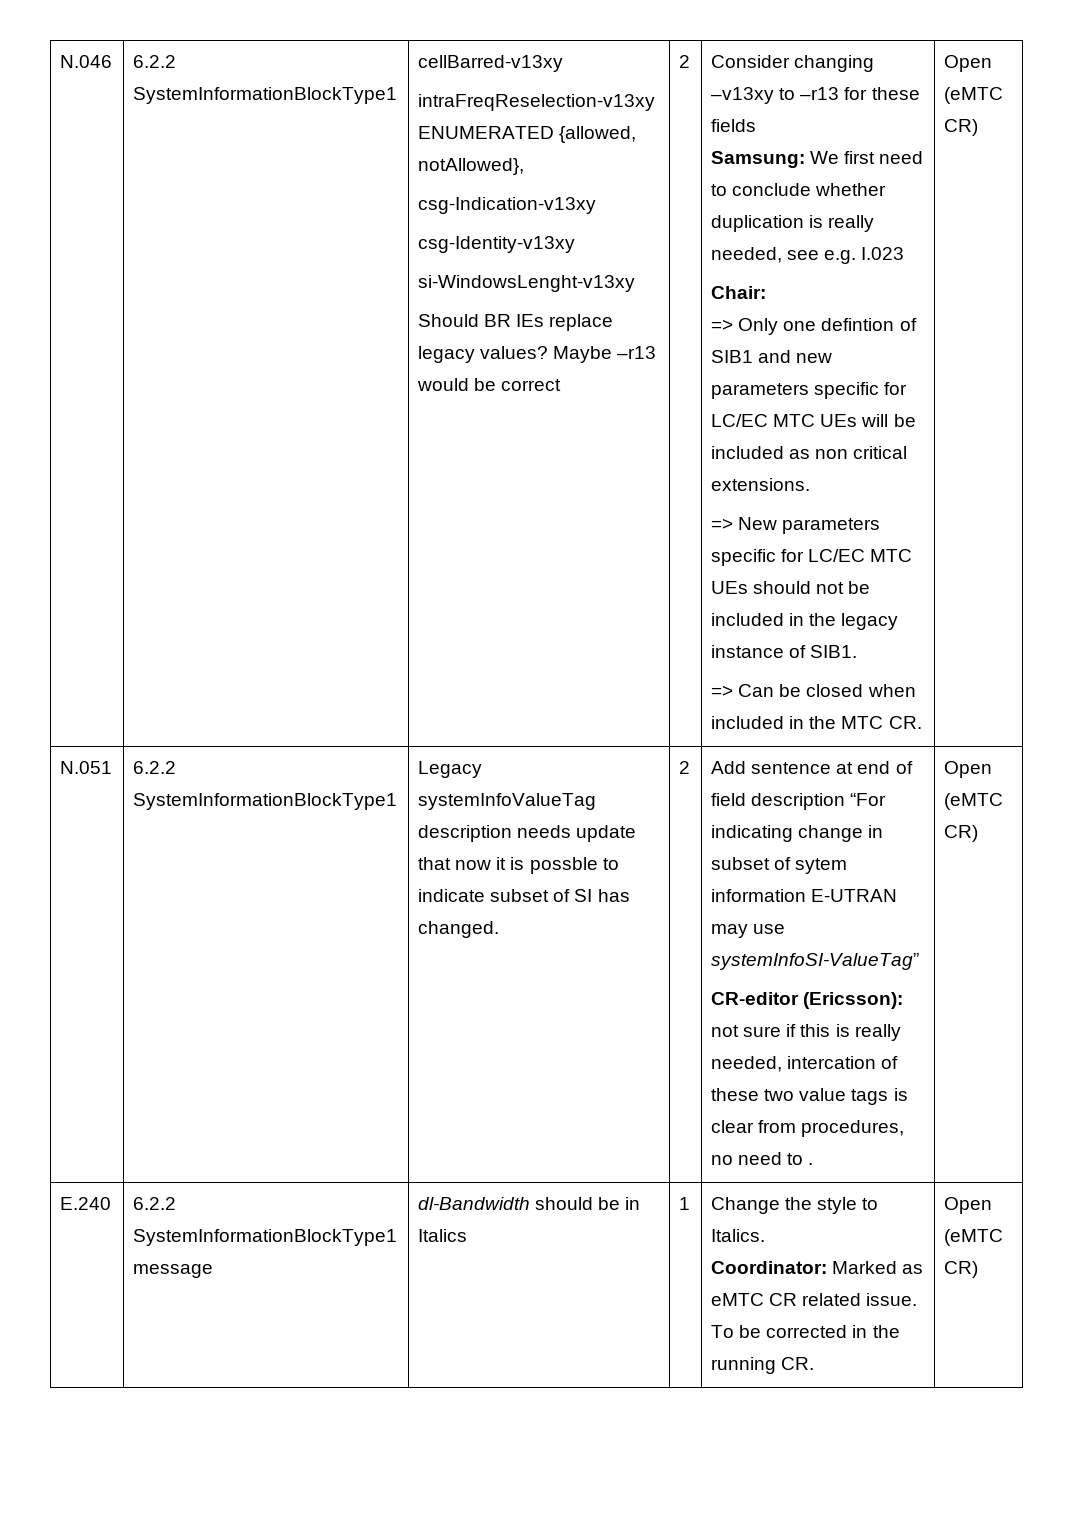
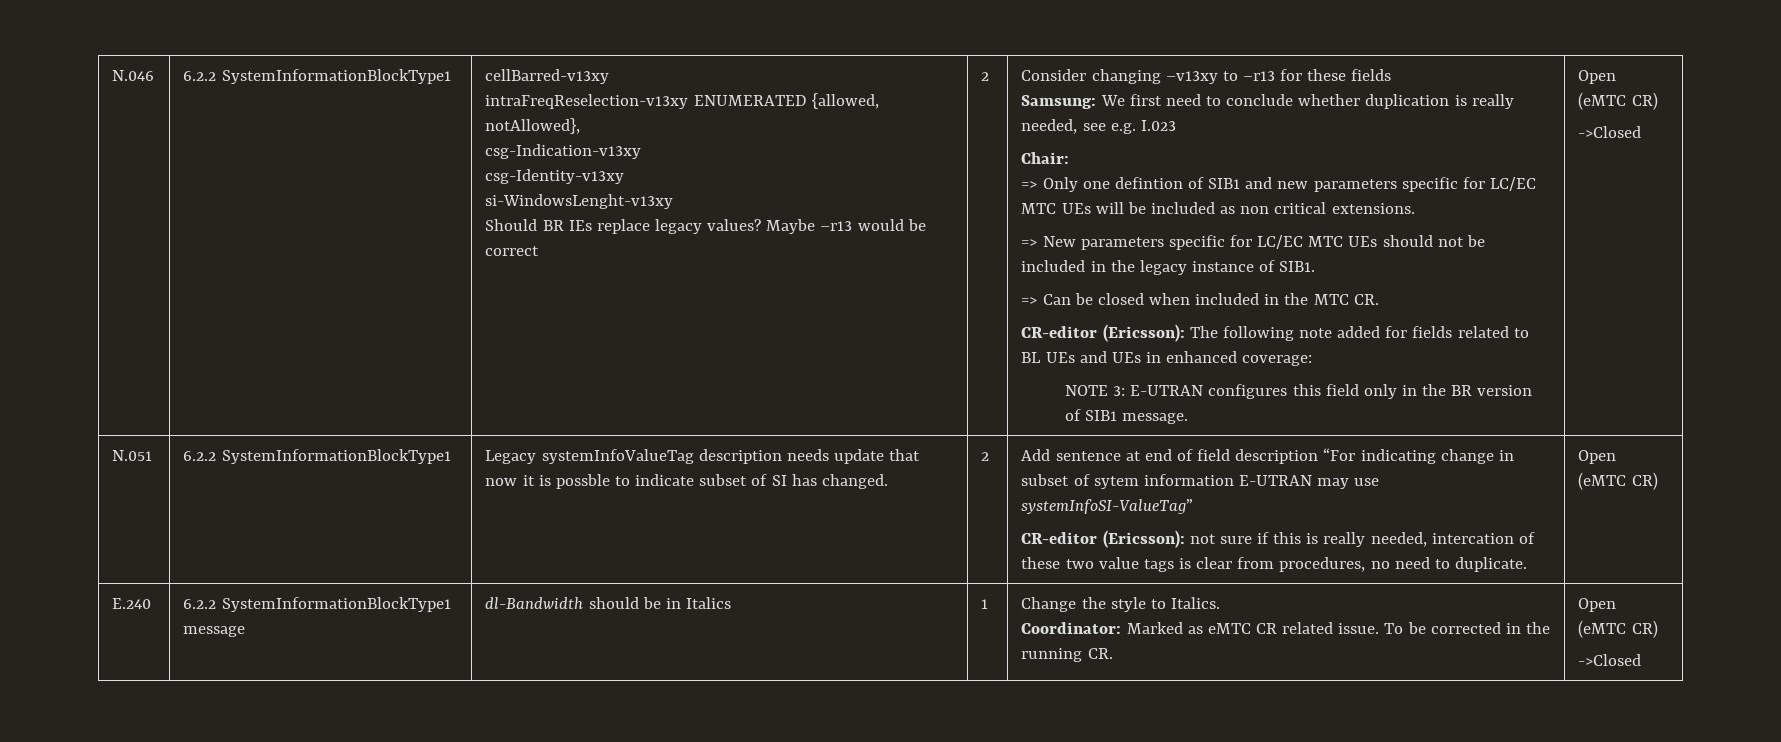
- => Can be closed when included in the MTC CR. | Open (eMTC CR)
+ => Can be closed when included in the MTC CR.
+ CR-editor (Ericsson): The following note added for fields related to BL UEs and UEs in enhanced coverage:
+ NOTE 3: E-UTRAN configures this field only in the BR version of SIB1 message. | Open (eMTC CR)
+ ->Closed
- CR-editor (Ericsson): not sure if this is really needed, intercation of these two value tags is clear from procedures, no need to .
+ CR-editor (Ericsson): not sure if this is really needed, intercation of these two value tags is clear from procedures, no need to duplicate.
  E.240 | 6.2.2 SystemInformationBlockType1 message | dl-Bandwidth should be in Italics | 1 | Change the style to Italics.
  Coordinator: Marked as eMTC CR related issue. To be corrected in the running CR. | Open (eMTC CR)
+ ->Closed

